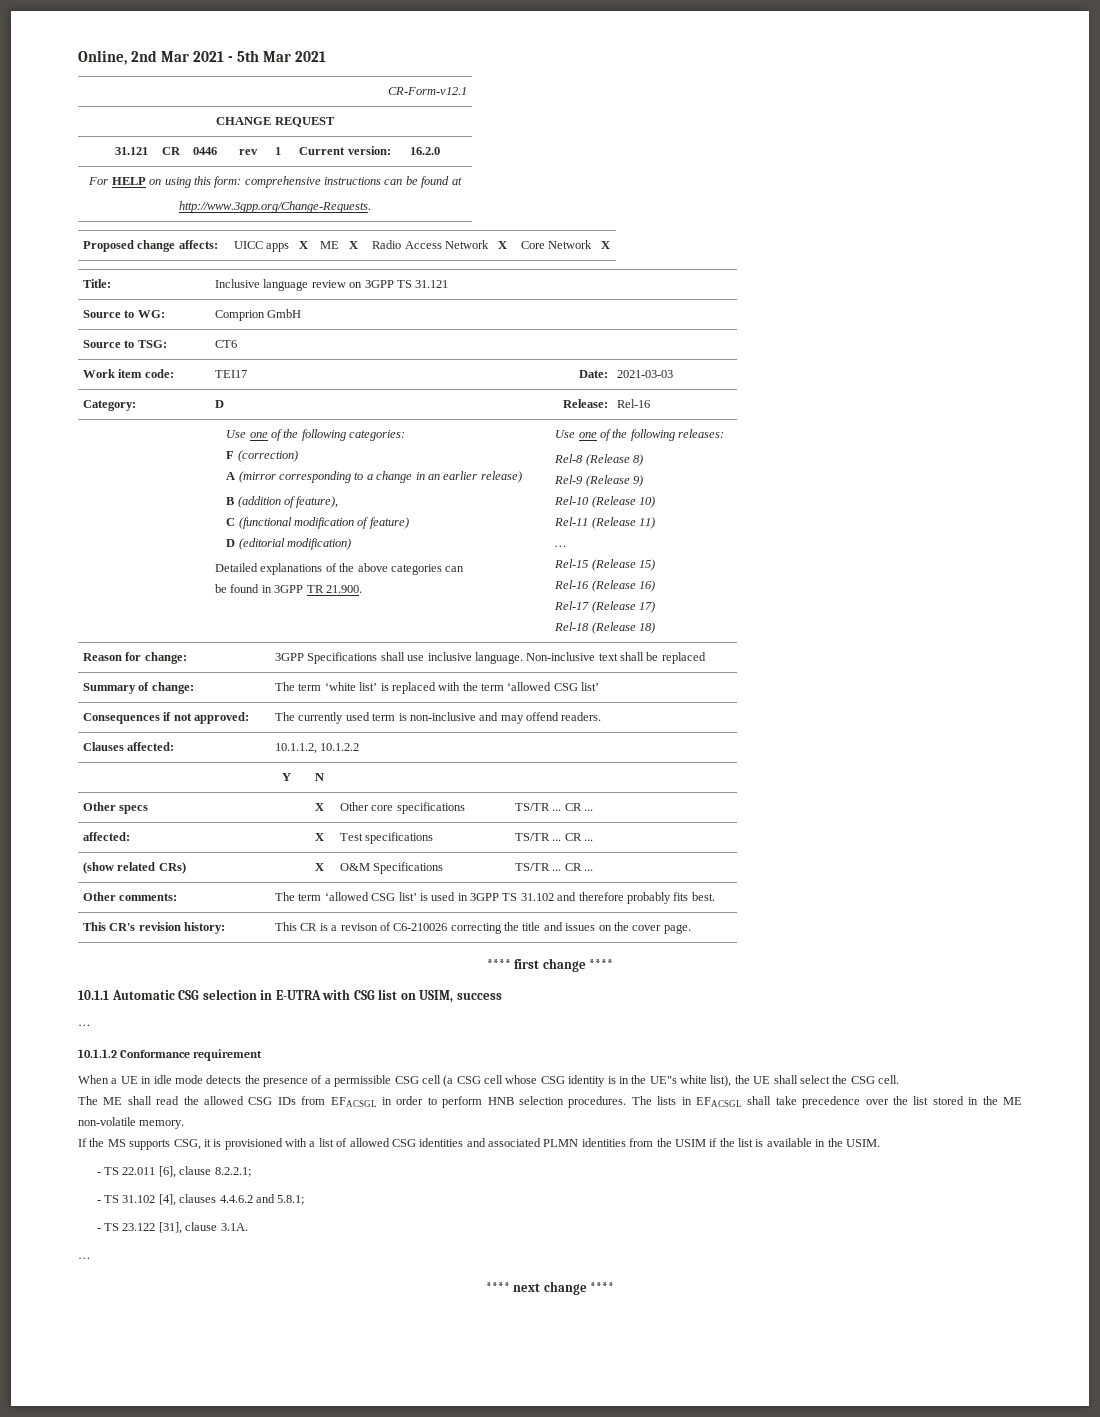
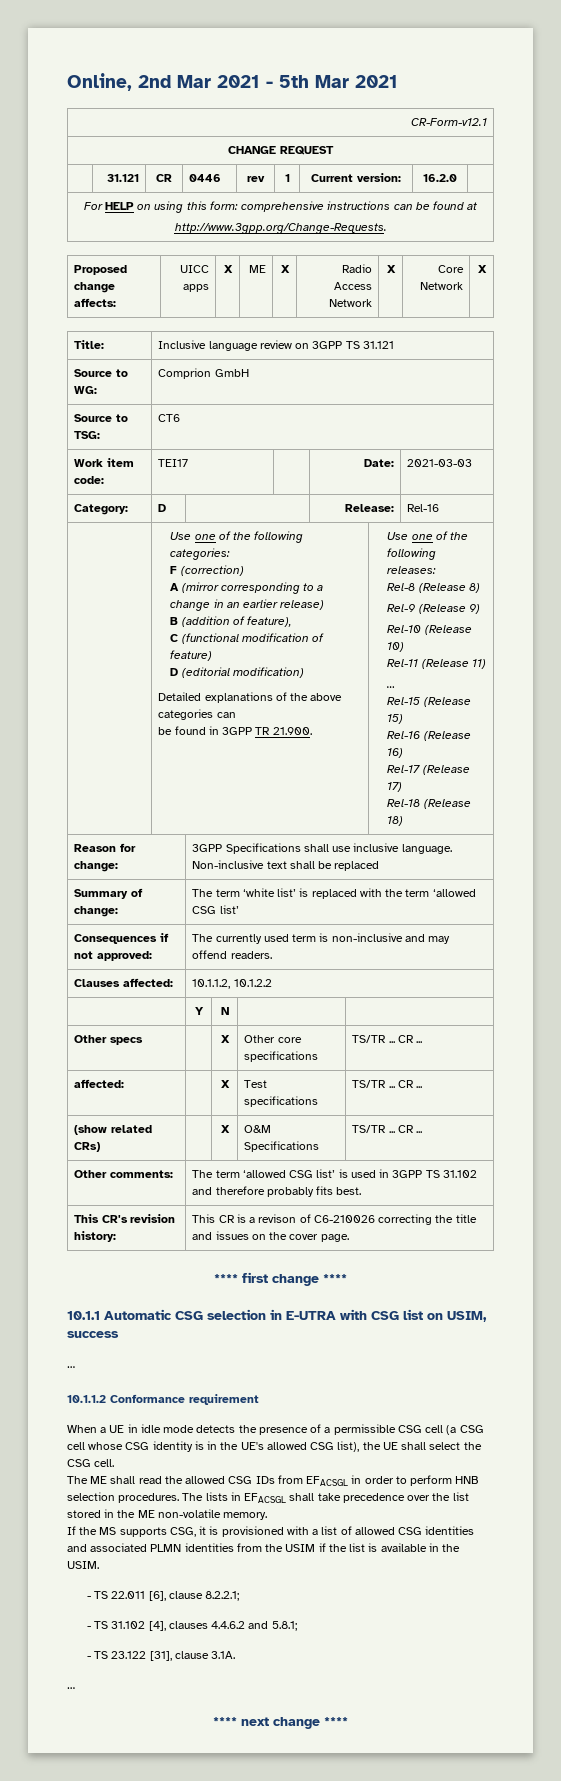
- When a UE in idle mode detects the presence of a permissible CSG cell (a CSG cell whose CSG identity is in the UE"s white list), the UE shall select the CSG cell.
+ When a UE in idle mode detects the presence of a permissible CSG cell (a CSG cell whose CSG identity is in the UE's allowed CSG list), the UE shall select the CSG cell.

